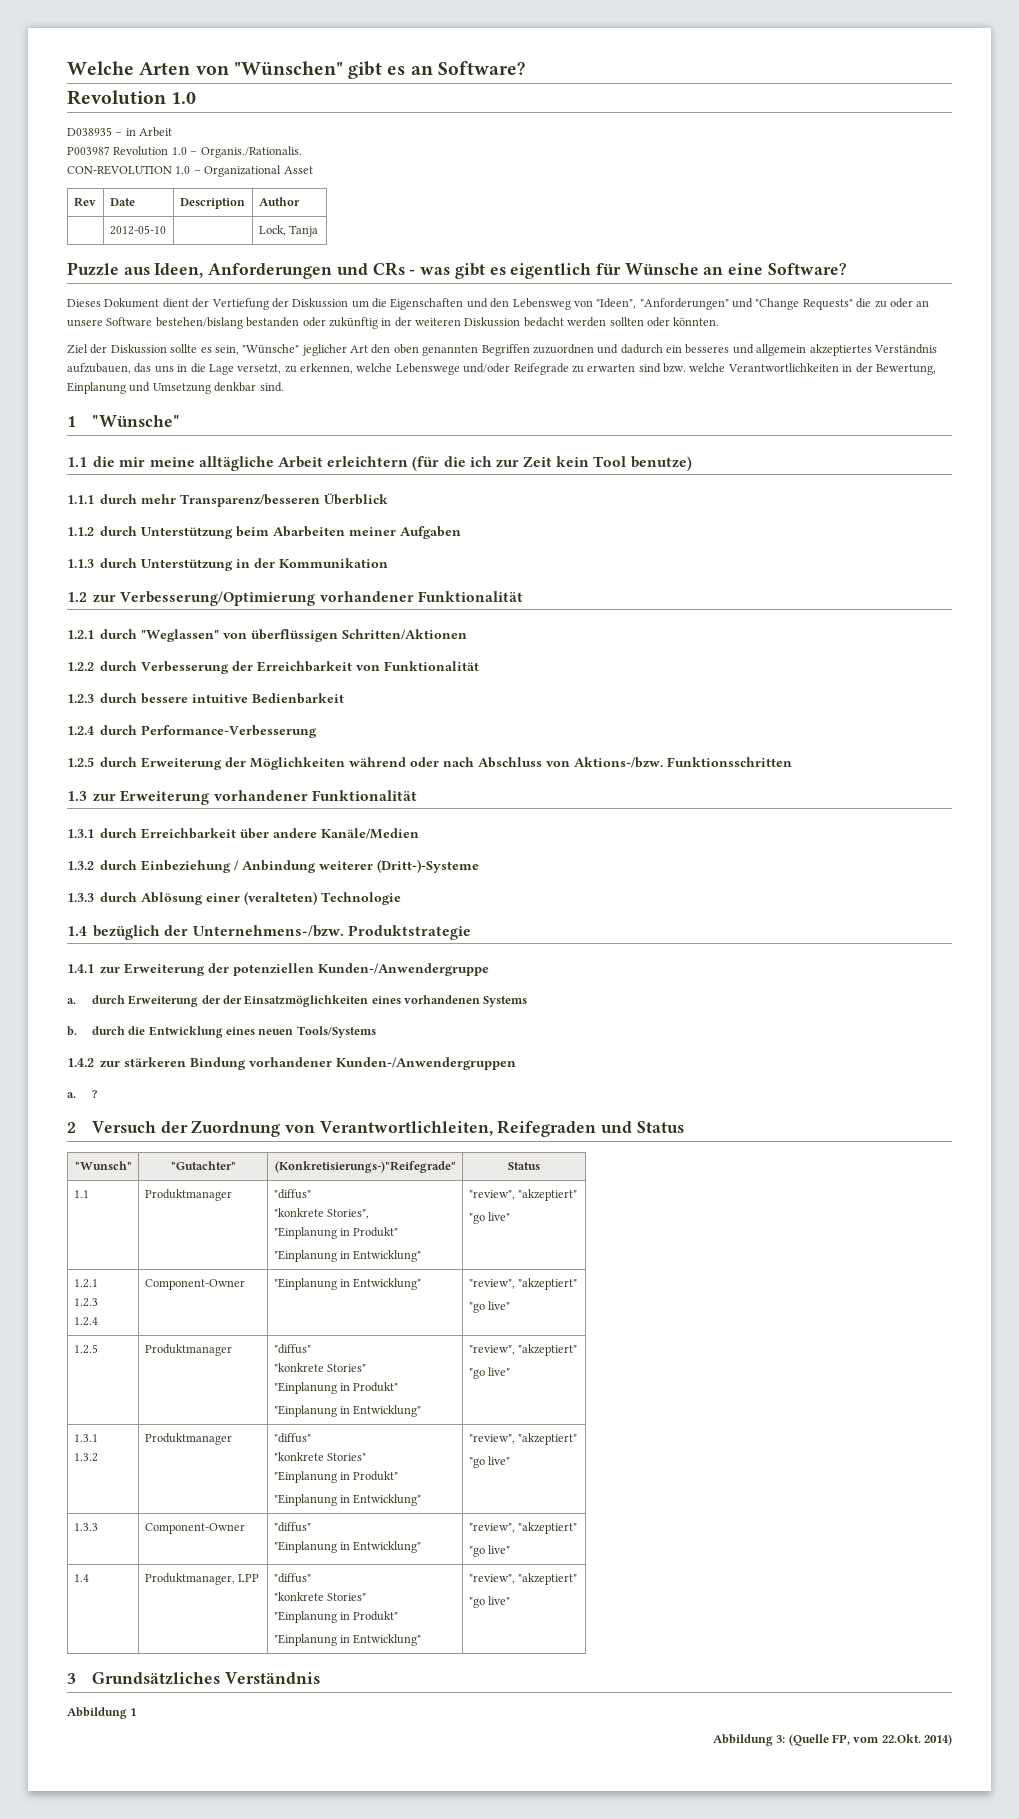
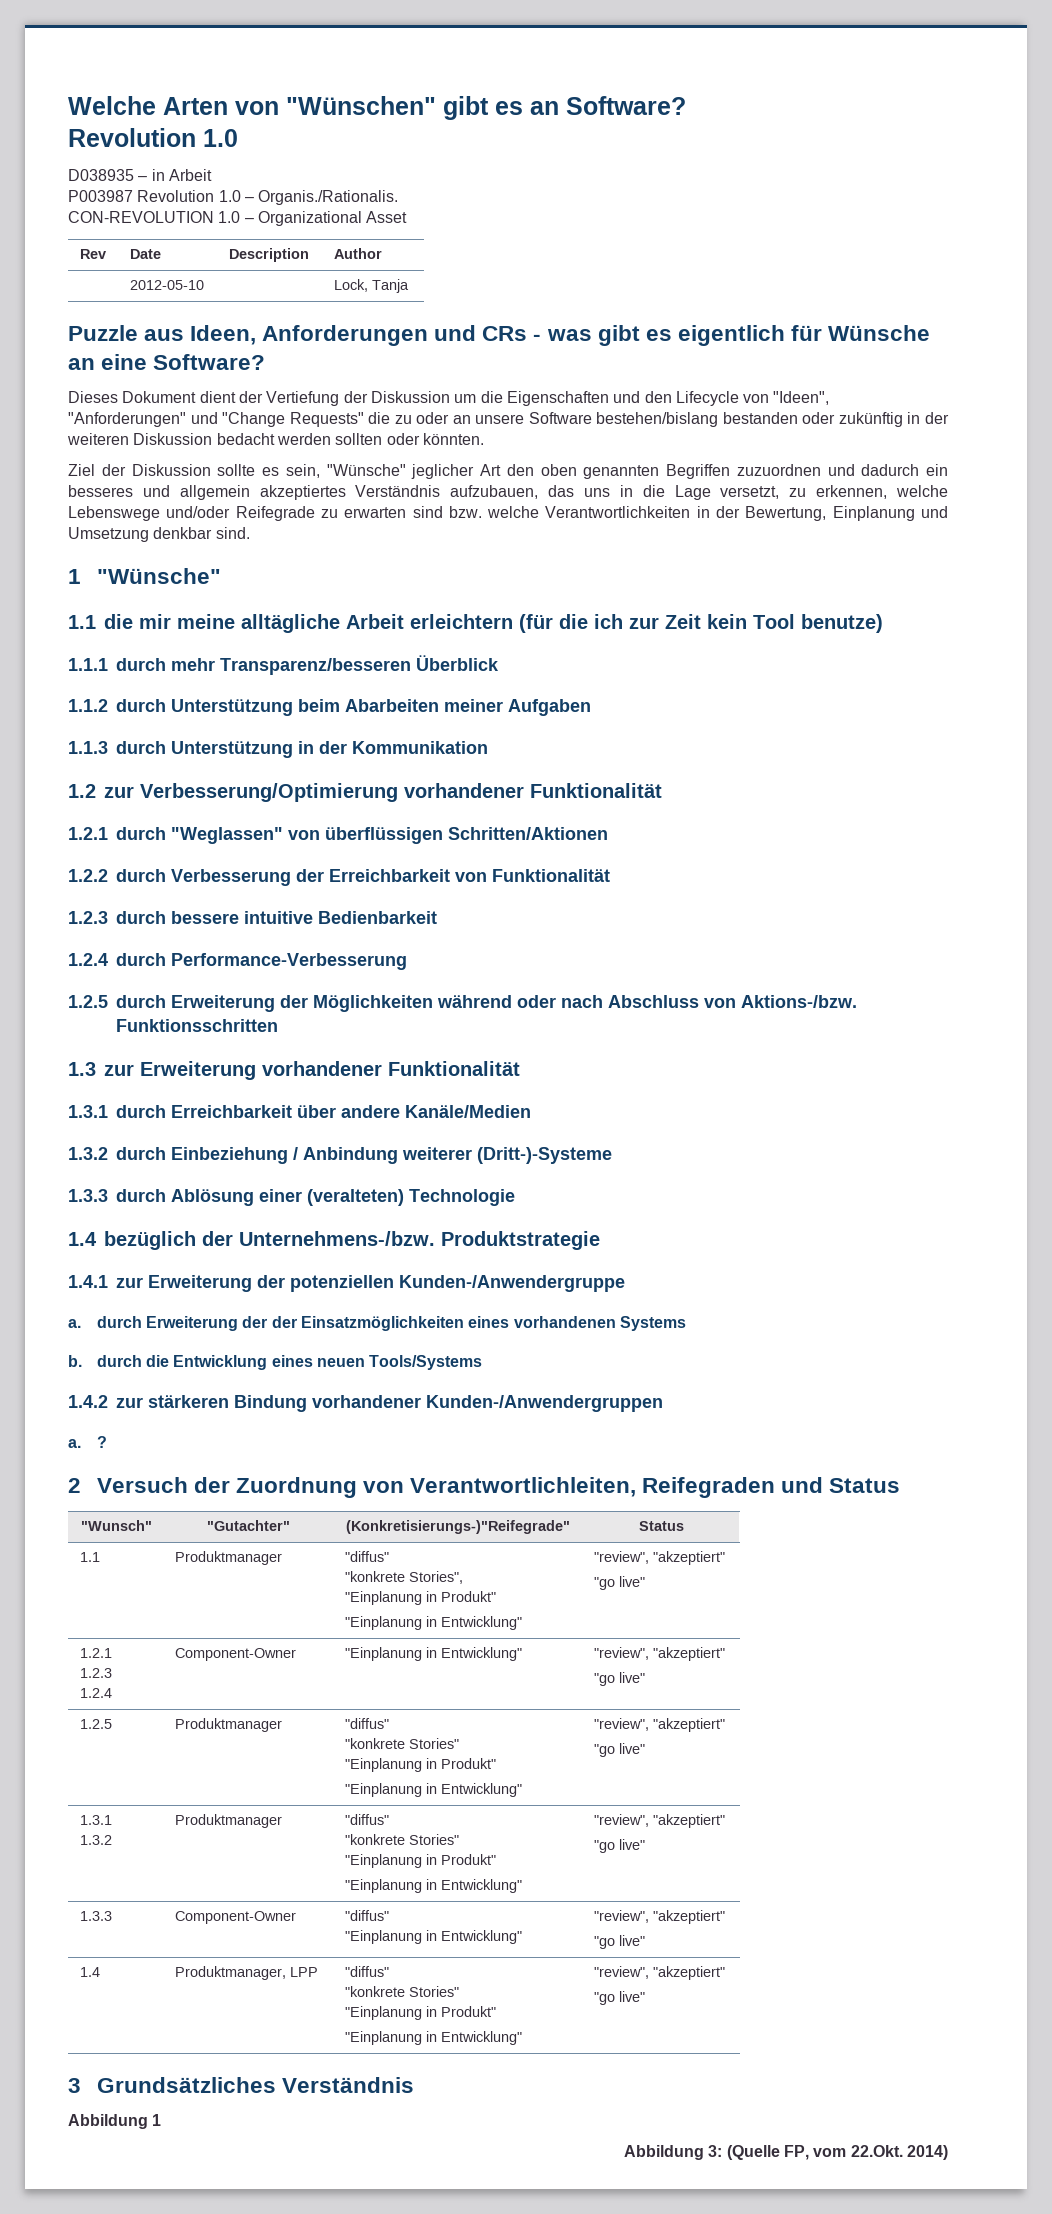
- Dieses Dokument dient der Vertiefung der Diskussion um die Eigenschaften und den Lebensweg von "Ideen", "Anforderungen" und "Change Requests" die zu oder an unsere Software bestehen/bislang bestanden oder zukünftig in der weiteren Diskussion bedacht werden sollten oder könnten.
+ Dieses Dokument dient der Vertiefung der Diskussion um die Eigenschaften und den Lifecycle von "Ideen", "Anforderungen" und "Change Requests" die zu oder an unsere Software bestehen/bislang bestanden oder zukünftig in der weiteren Diskussion bedacht werden sollten oder könnten.

